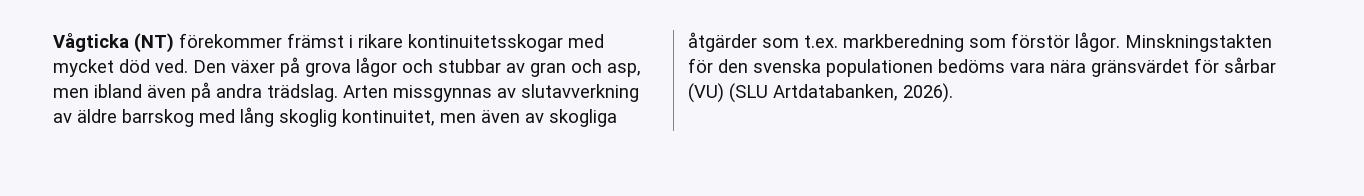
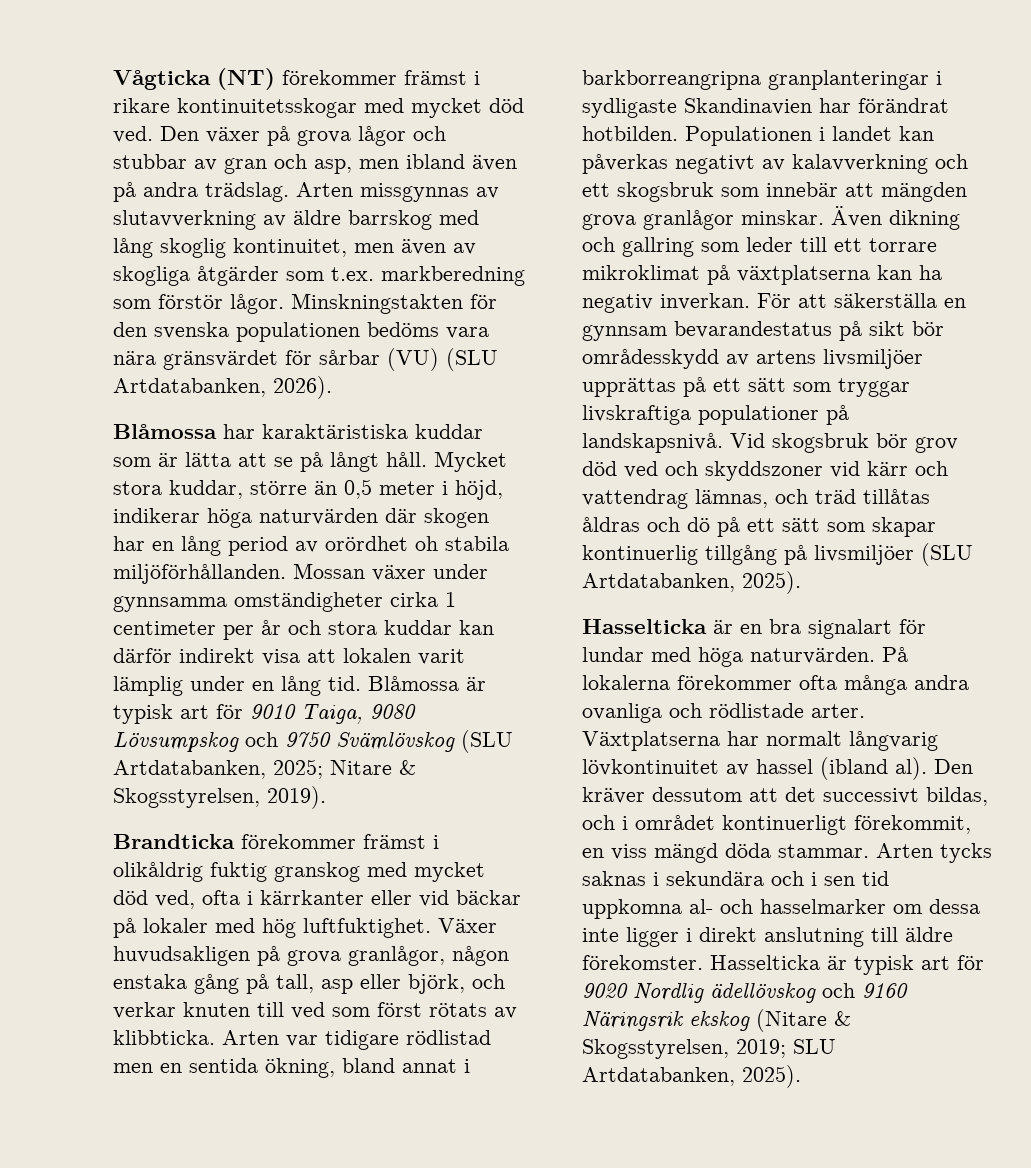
+ Blåmossa har karaktäristiska kuddar som är lätta att se på långt håll. Mycket stora kuddar, större än 0,5 meter i höjd, indikerar höga naturvärden där skogen har en lång period av orördhet oh stabila miljöförhållanden. Mossan växer under gynnsamma omständigheter cirka 1 centimeter per år och stora kuddar kan därför indirekt visa att lokalen varit lämplig under en lång tid. Blåmossa är typisk art för 9010 Taiga, 9080 Lövsumpskog och 9750 Svämlövskog (SLU Artdatabanken, 2025; Nitare & Skogsstyrelsen, 2019).
+ Brandticka förekommer främst i olikåldrig fuktig granskog med mycket död ved, ofta i kärrkanter eller vid bäckar på lokaler med hög luftfuktighet. Växer huvudsakligen på grova granlågor, någon enstaka gång på tall, asp eller björk, och verkar knuten till ved som först rötats av klibbticka. Arten var tidigare rödlistad men en sentida ökning, bland annat i barkborreangripna granplanteringar i sydligaste Skandinavien har förändrat hotbilden. Populationen i landet kan påverkas negativt av kalavverkning och ett skogsbruk som innebär att mängden grova granlågor minskar. Även dikning och gallring som leder till ett torrare mikroklimat på växtplatserna kan ha negativ inverkan. För att säkerställa en gynnsam bevarandestatus på sikt bör områdesskydd av artens livsmiljöer upprättas på ett sätt som tryggar livskraftiga populationer på landskapsnivå. Vid skogsbruk bör grov död ved och skyddszoner vid kärr och vattendrag lämnas, och träd tillåtas åldras och dö på ett sätt som skapar kontinuerlig tillgång på livsmiljöer (SLU Artdatabanken, 2025).
+ Hasselticka är en bra signalart för lundar med höga naturvärden. På lokalerna förekommer ofta många andra ovanliga och rödlistade arter. Växtplatserna har normalt långvarig lövkontinuitet av hassel (ibland al). Den kräver dessutom att det successivt bildas, och i området kontinuerligt förekommit, en viss mängd döda stammar. Arten tycks saknas i sekundära och i sen tid uppkomna al- och hasselmarker om dessa inte ligger i direkt anslutning till äldre förekomster. Hasselticka är typisk art för 9020 Nordlig ädellövskog och 9160 Näringsrik ekskog (Nitare & Skogsstyrelsen, 2019; SLU Artdatabanken, 2025).

